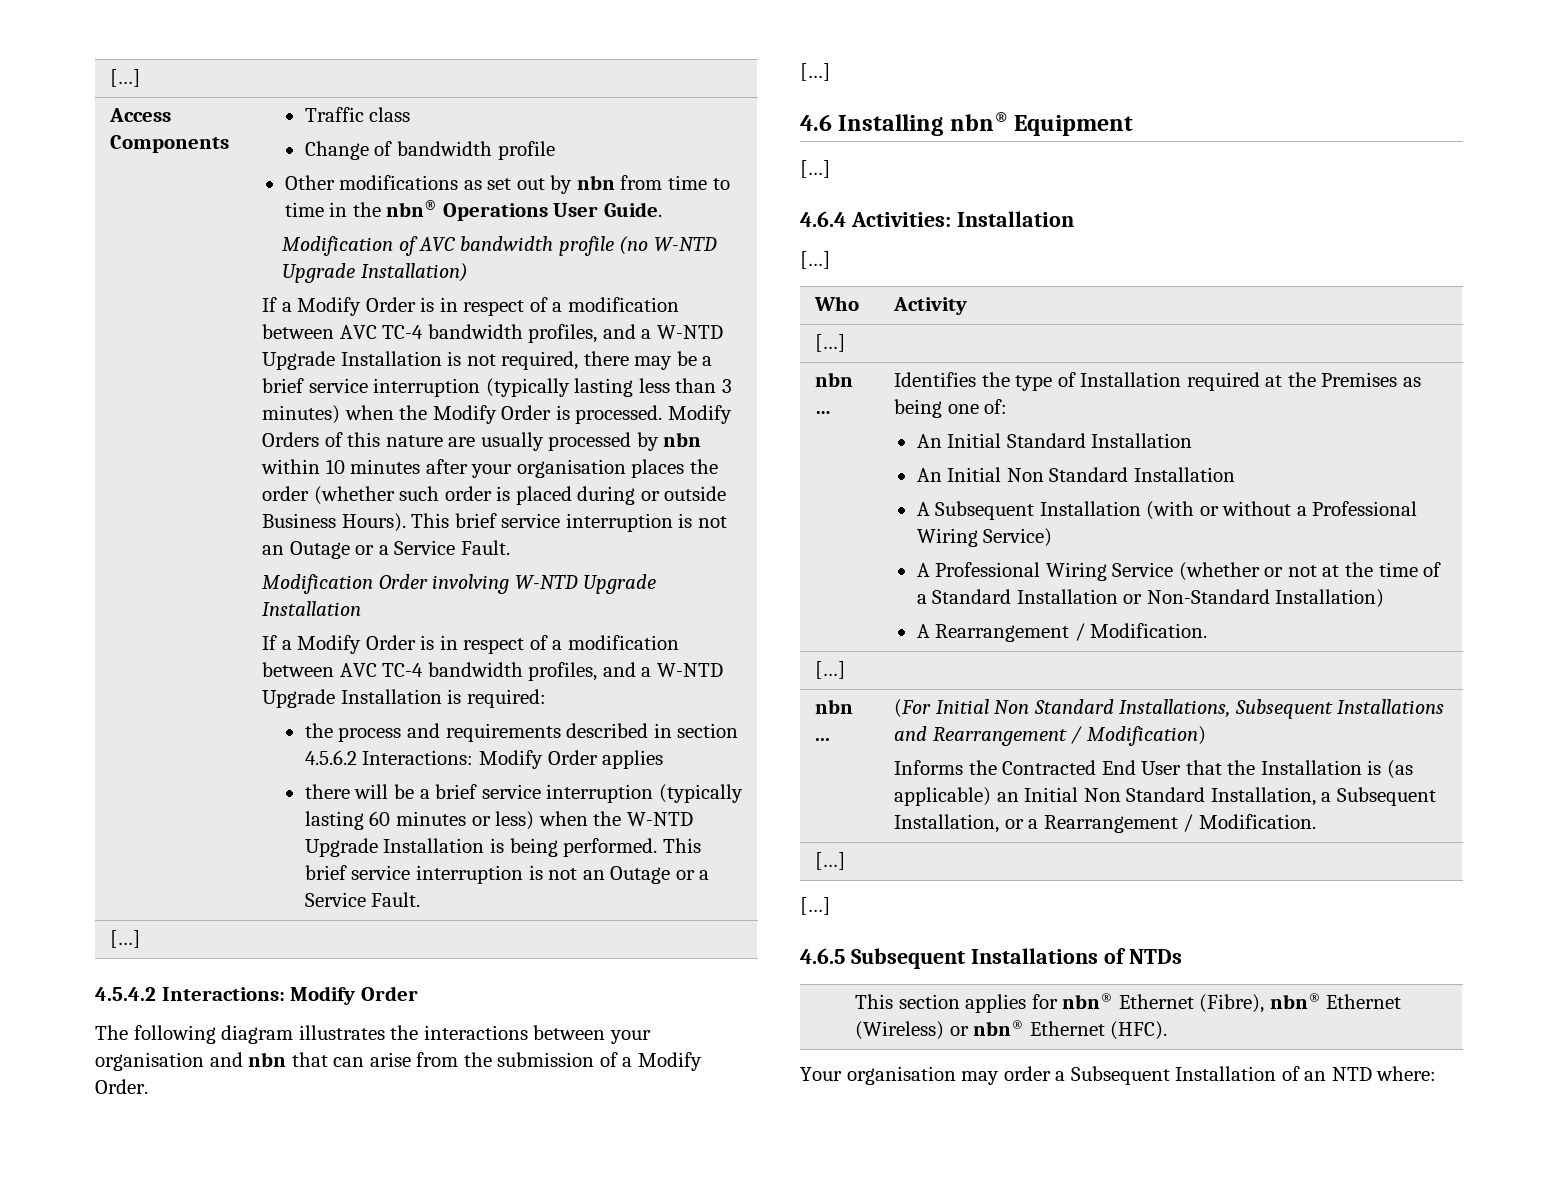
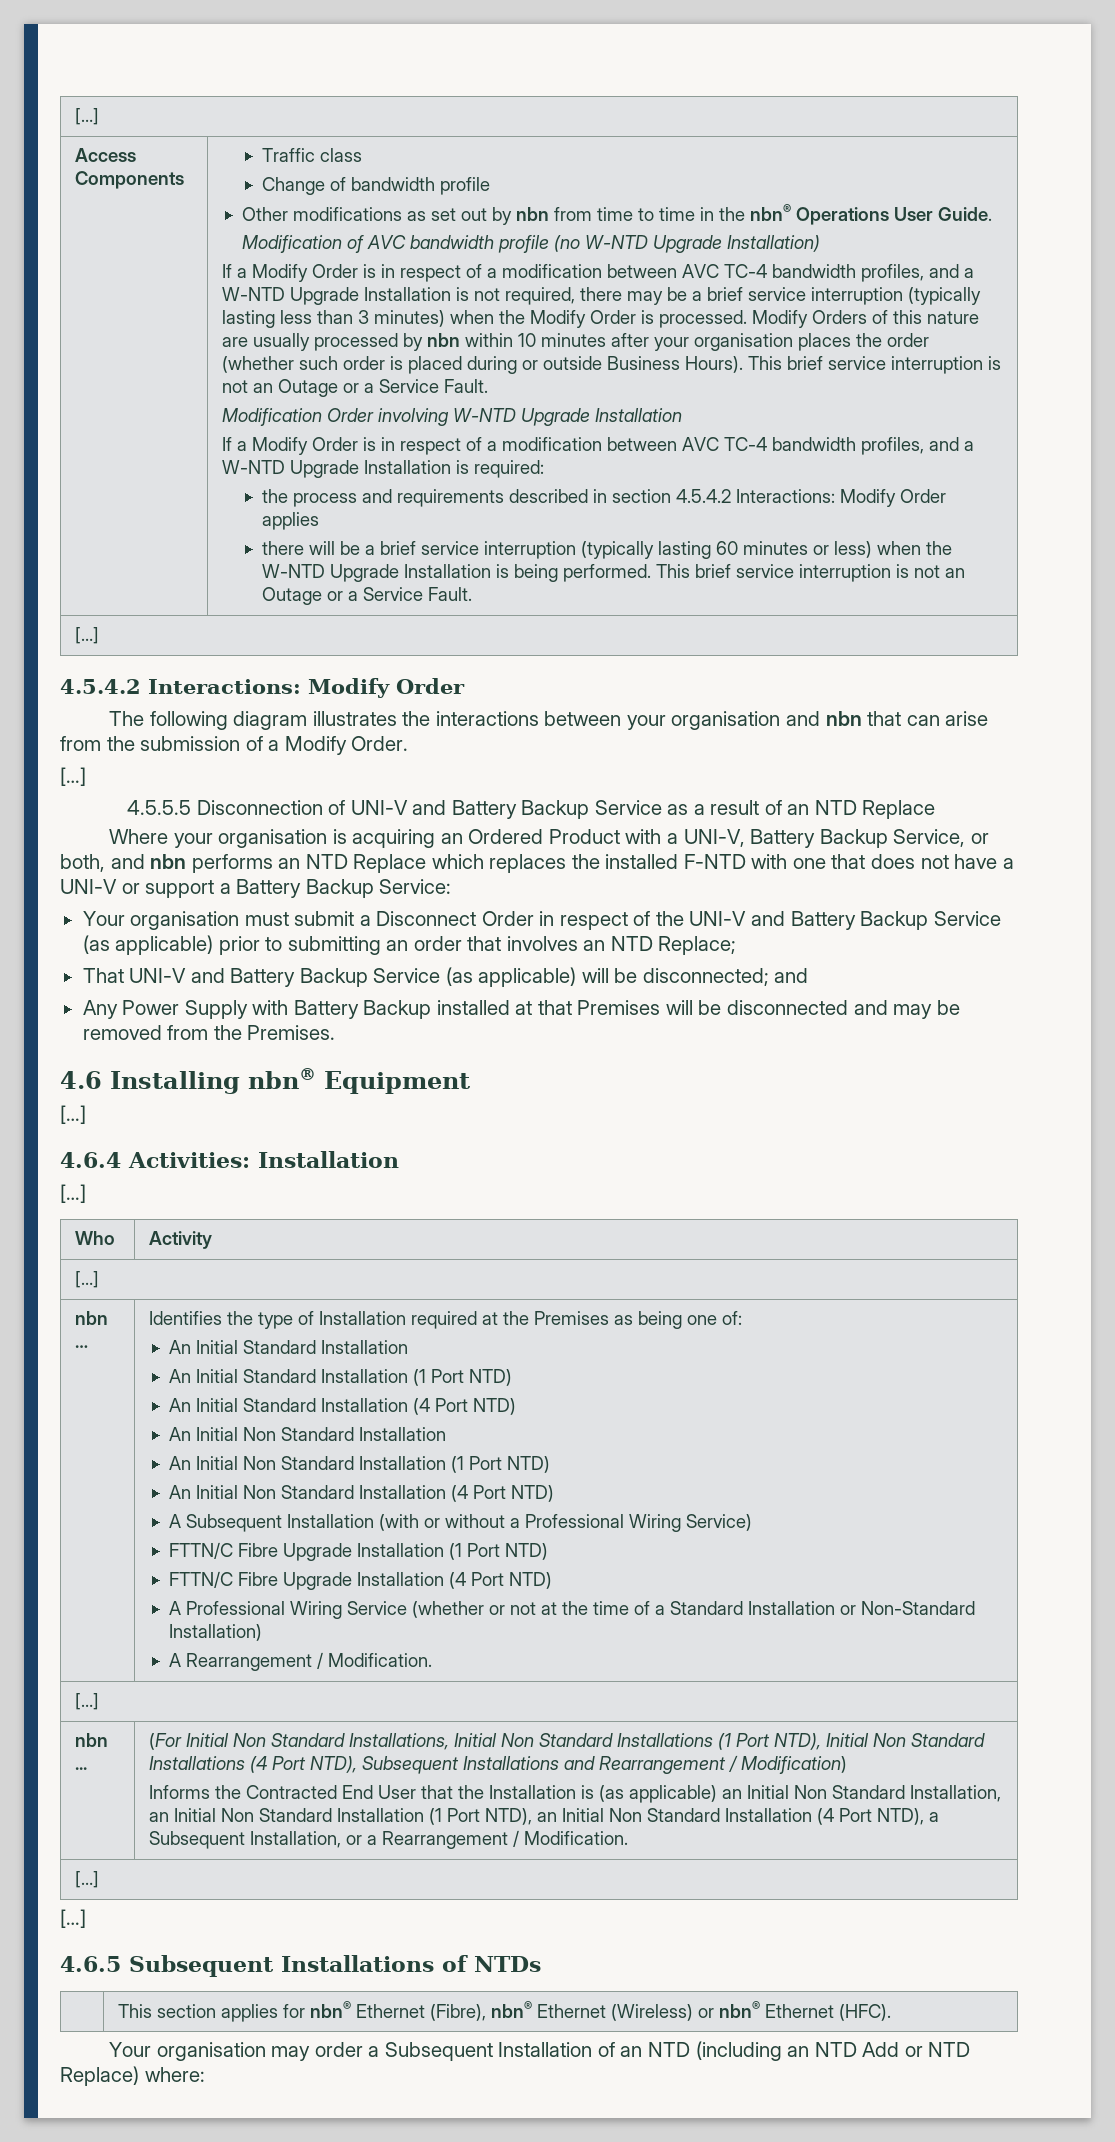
- the process and requirements described in section 4.5.6.2 Interactions: Modify Order applies
+ the process and requirements described in section 4.5.4.2 Interactions: Modify Order applies
+ 4.5.5.5 Disconnection of UNI-V and Battery Backup Service as a result of an NTD Replace
+ Where your organisation is acquiring an Ordered Product with a UNI-V, Battery Backup Service, or both, and nbn performs an NTD Replace which replaces the installed F-NTD with one that does not have a UNI-V or support a Battery Backup Service:
+ Your organisation must submit a Disconnect Order in respect of the UNI-V and Battery Backup Service (as applicable) prior to submitting an order that involves an NTD Replace;
+ That UNI-V and Battery Backup Service (as applicable) will be disconnected; and
+ Any Power Supply with Battery Backup installed at that Premises will be disconnected and may be removed from the Premises.
+ An Initial Standard Installation (1 Port NTD)
+ An Initial Standard Installation (4 Port NTD)
  An Initial Non Standard Installation
+ An Initial Non Standard Installation (1 Port NTD)
+ An Initial Non Standard Installation (4 Port NTD)
+ FTTN/C Fibre Upgrade Installation (1 Port NTD)
+ FTTN/C Fibre Upgrade Installation (4 Port NTD)
- (For Initial Non Standard Installations, Subsequent Installations and Rearrangement / Modification)
+ (For Initial Non Standard Installations, Initial Non Standard Installations (1 Port NTD), Initial Non Standard Installations (4 Port NTD), Subsequent Installations and Rearrangement / Modification)
- Informs the Contracted End User that the Installation is (as applicable) an Initial Non Standard Installation, a Subsequent Installation, or a Rearrangement / Modification.
+ Informs the Contracted End User that the Installation is (as applicable) an Initial Non Standard Installation, an Initial Non Standard Installation (1 Port NTD), an Initial Non Standard Installation (4 Port NTD), a Subsequent Installation, or a Rearrangement / Modification.
- Your organisation may order a Subsequent Installation of an NTD where:
+ Your organisation may order a Subsequent Installation of an NTD (including an NTD Add or NTD Replace) where:

